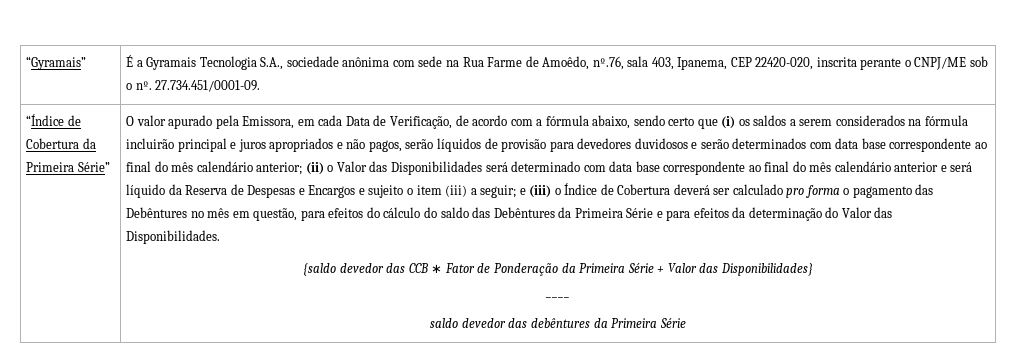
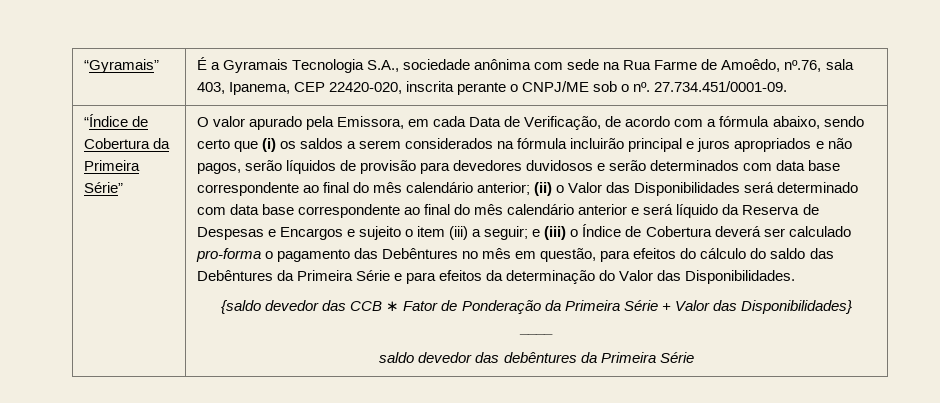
- e (iii) o Índice de Cobertura deverá ser calculado pro forma o pagamento das Debêntures no mês em questão, para efeitos do cálculo do saldo das Debêntures da Primeira Série e para efeitos da determinação do Valor das Disponibilidades.
+ e (iii) o Índice de Cobertura deverá ser calculado pro-forma o pagamento das Debêntures no mês em questão, para efeitos do cálculo do saldo das Debêntures da Primeira Série e para efeitos da determinação do Valor das Disponibilidades.

